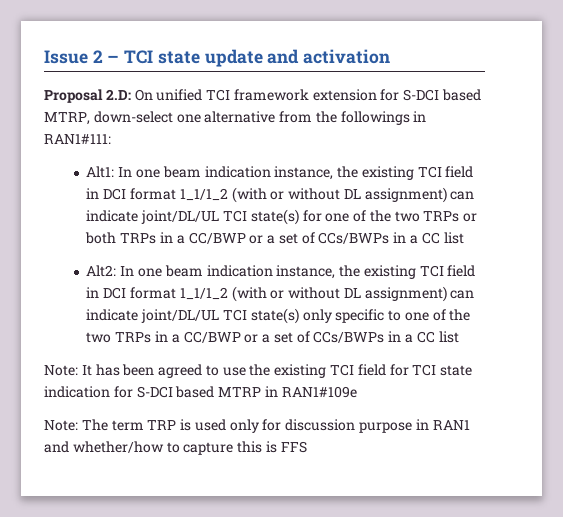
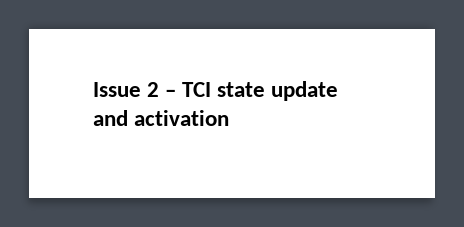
- Proposal 2.D: On unified TCI framework extension for S-DCI based MTRP, down-select one alternative from the followings in RAN1#111:
- Alt1: In one beam indication instance, the existing TCI field in DCI format 1_1/1_2 (with or without DL assignment) can indicate joint/DL/UL TCI state(s) for one of the two TRPs or both TRPs in a CC/BWP or a set of CCs/BWPs in a CC list
- Alt2: In one beam indication instance, the existing TCI field in DCI format 1_1/1_2 (with or without DL assignment) can indicate joint/DL/UL TCI state(s) only specific to one of the two TRPs in a CC/BWP or a set of CCs/BWPs in a CC list
- Note: It has been agreed to use the existing TCI field for TCI state indication for S-DCI based MTRP in RAN1#109e
- Note: The term TRP is used only for discussion purpose in RAN1 and whether/how to capture this is FFS

